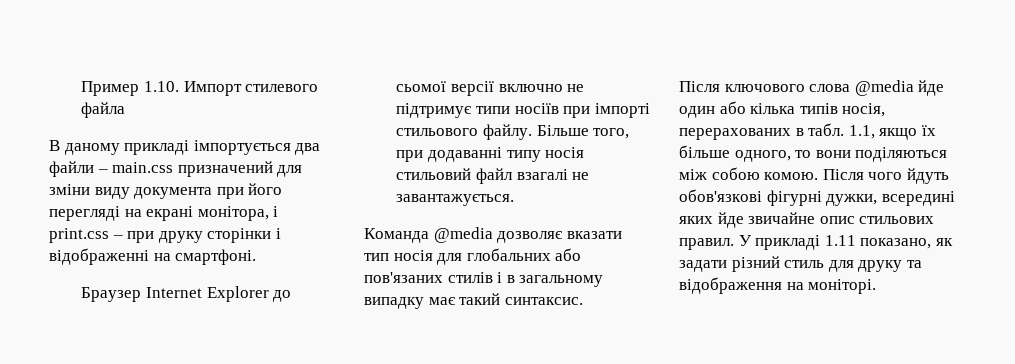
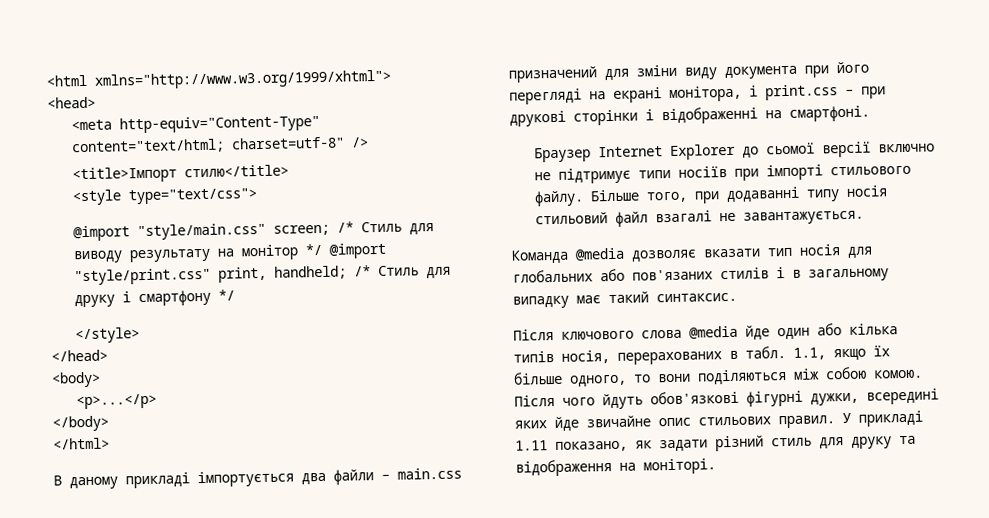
- Пример 1.10. Импорт стилевого файла
+ <html xmlns="http://www.w3.org/1999/xhtml">
+ <head>
+ <meta http-equiv="Content-Type" content="text/html; charset=utf-8" />
+ <title>Імпорт стилю</title>
+ <style type="text/css">
+ @import "style/main.css" screen; /* Стиль для виводу результату на монітор */ @import "style/print.css" print, handheld; /* Стиль для друку і смартфону */
+ </style>
+ </head>
+ <body>
+ <p>...</p>
+ </body>
+ </html>
- В даному прикладі імпортується два файли – main.css призначений для зміни виду документа при його перегляді на екрані монітора, і print.css – при друку сторінки і відображенні на смартфоні.
+ В даному прикладі імпортується два файли – main.css призначений для зміни виду документа при його перегляді на екрані монітора, і print.css – при друкові сторінки і відображенні на смартфоні.

